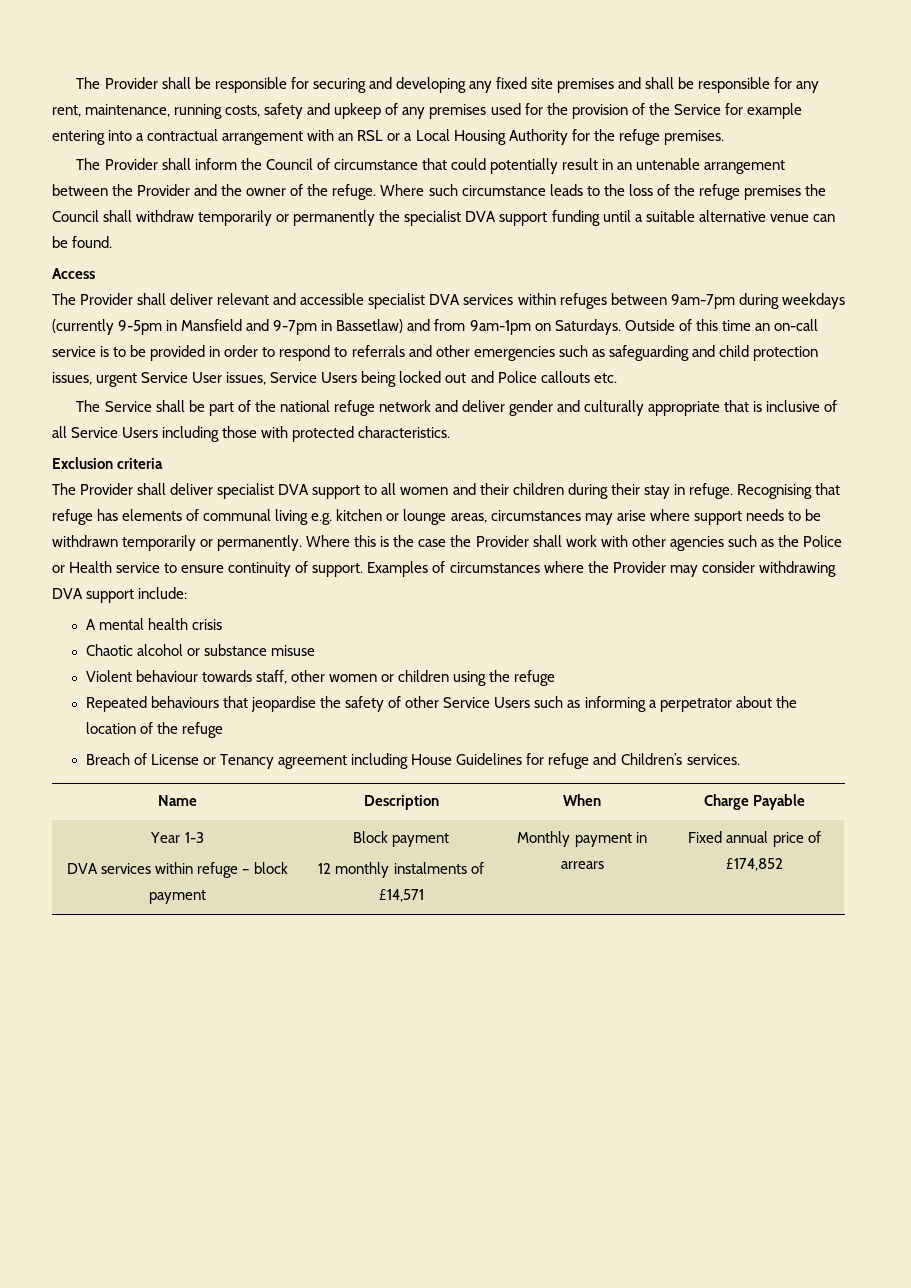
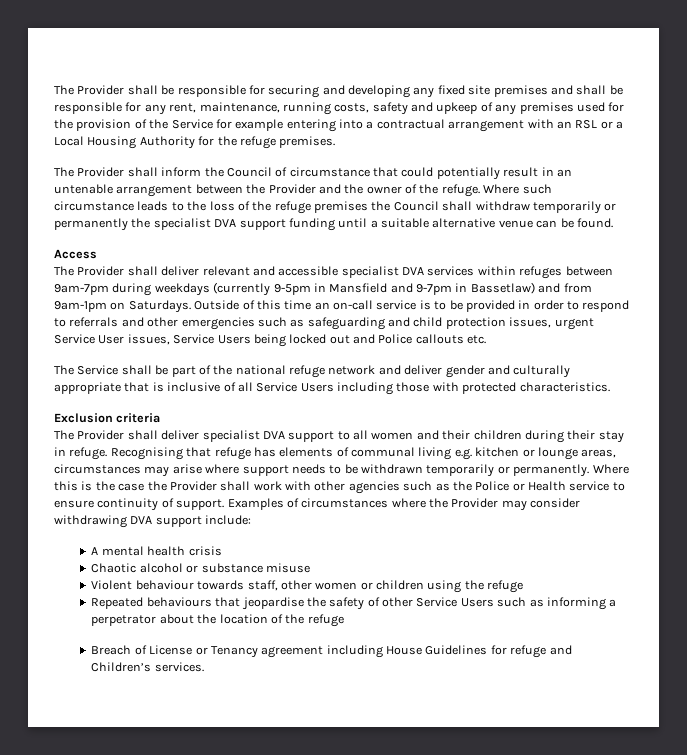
- Name | Description | When | Charge Payable
- Year 1-3
- DVA services within refuge – block payment | Block payment
- 12 monthly instalments of £14,571 | Monthly payment in arrears | Fixed annual price of £174,852

